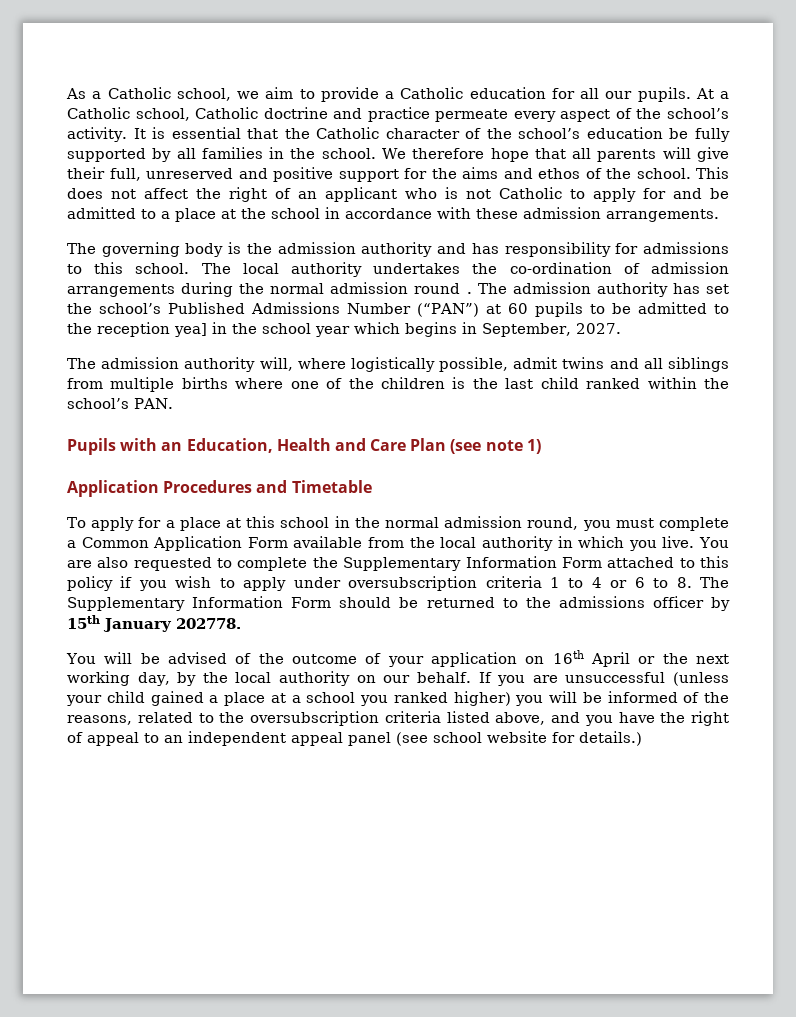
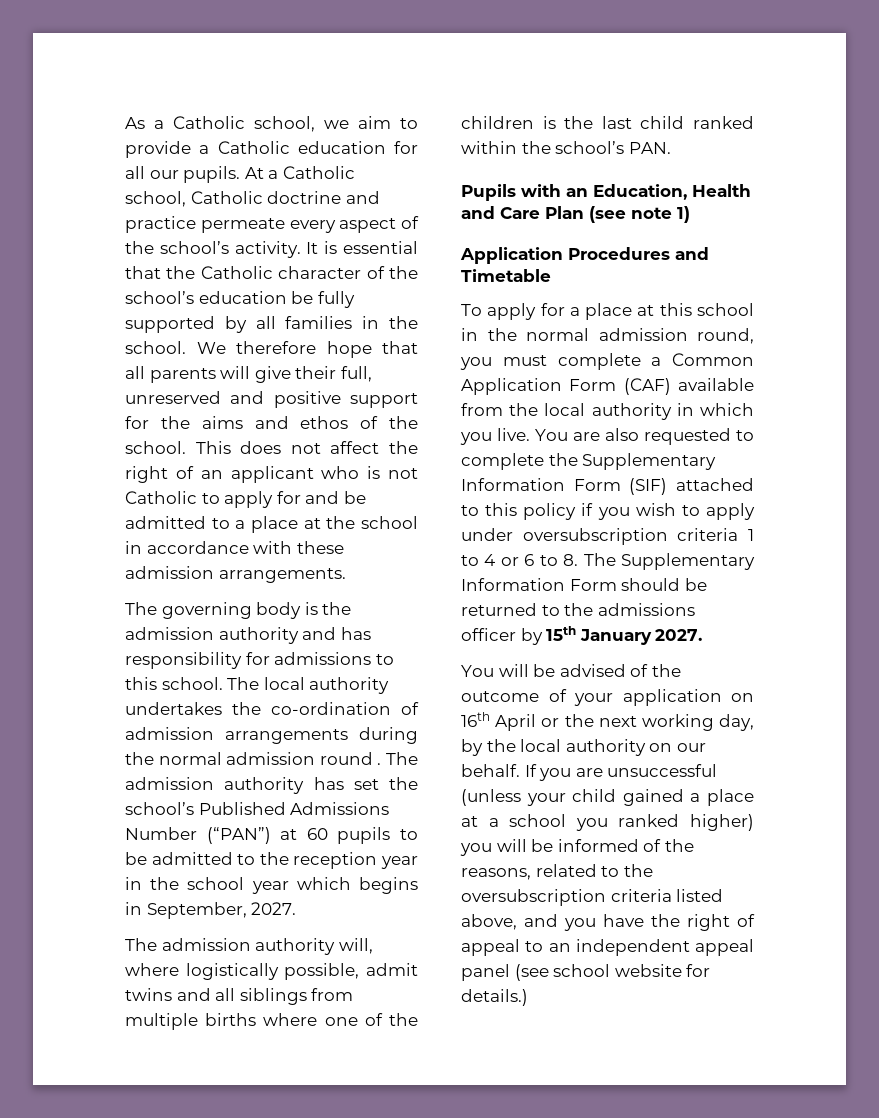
- The admission authority has set the school’s Published Admissions Number (“PAN”) at 60 pupils to be admitted to the reception yea] in the school year which begins in September, 2027.
+ The admission authority has set the school’s Published Admissions Number (“PAN”) at 60 pupils to be admitted to the reception year in the school year which begins in September, 2027.
- To apply for a place at this school in the normal admission round, you must complete a Common Application Form available from the local authority in which you live.
+ To apply for a place at this school in the normal admission round, you must complete a Common Application Form (CAF) available from the local authority in which you live.
- You are also requested to complete the Supplementary Information Form attached to this policy if you wish to apply under oversubscription criteria 1 to 4 or 6 to 8. The Supplementary Information Form should be returned to the admissions officer by 15th January 202778.
+ You are also requested to complete the Supplementary Information Form (SIF) attached to this policy if you wish to apply under oversubscription criteria 1 to 4 or 6 to 8. The Supplementary Information Form should be returned to the admissions officer by 15th January 2027.

